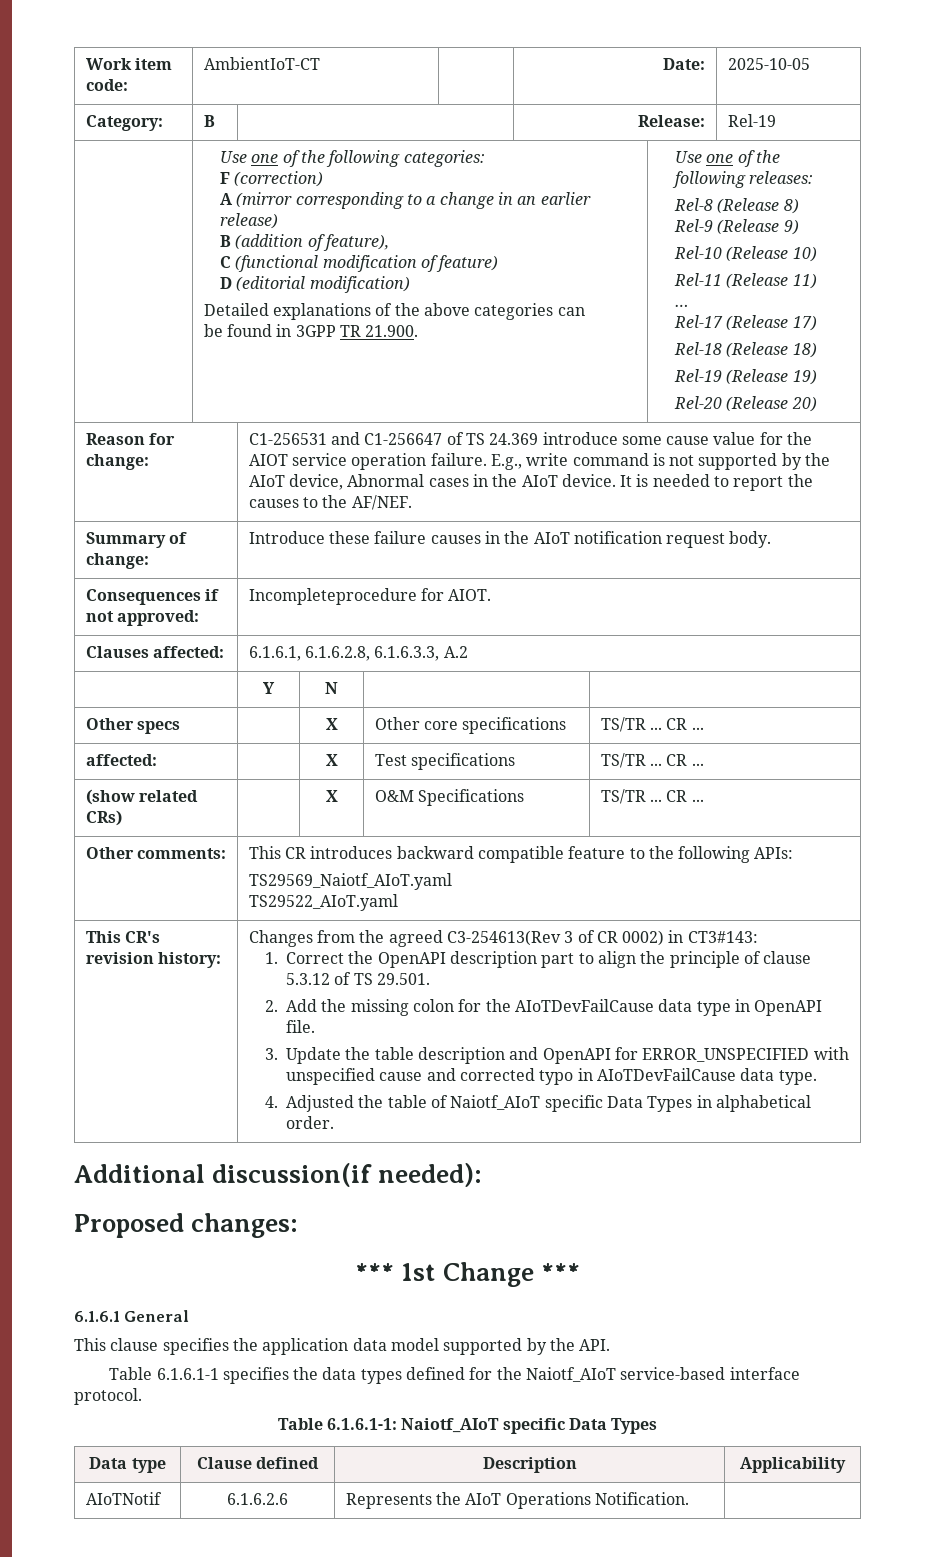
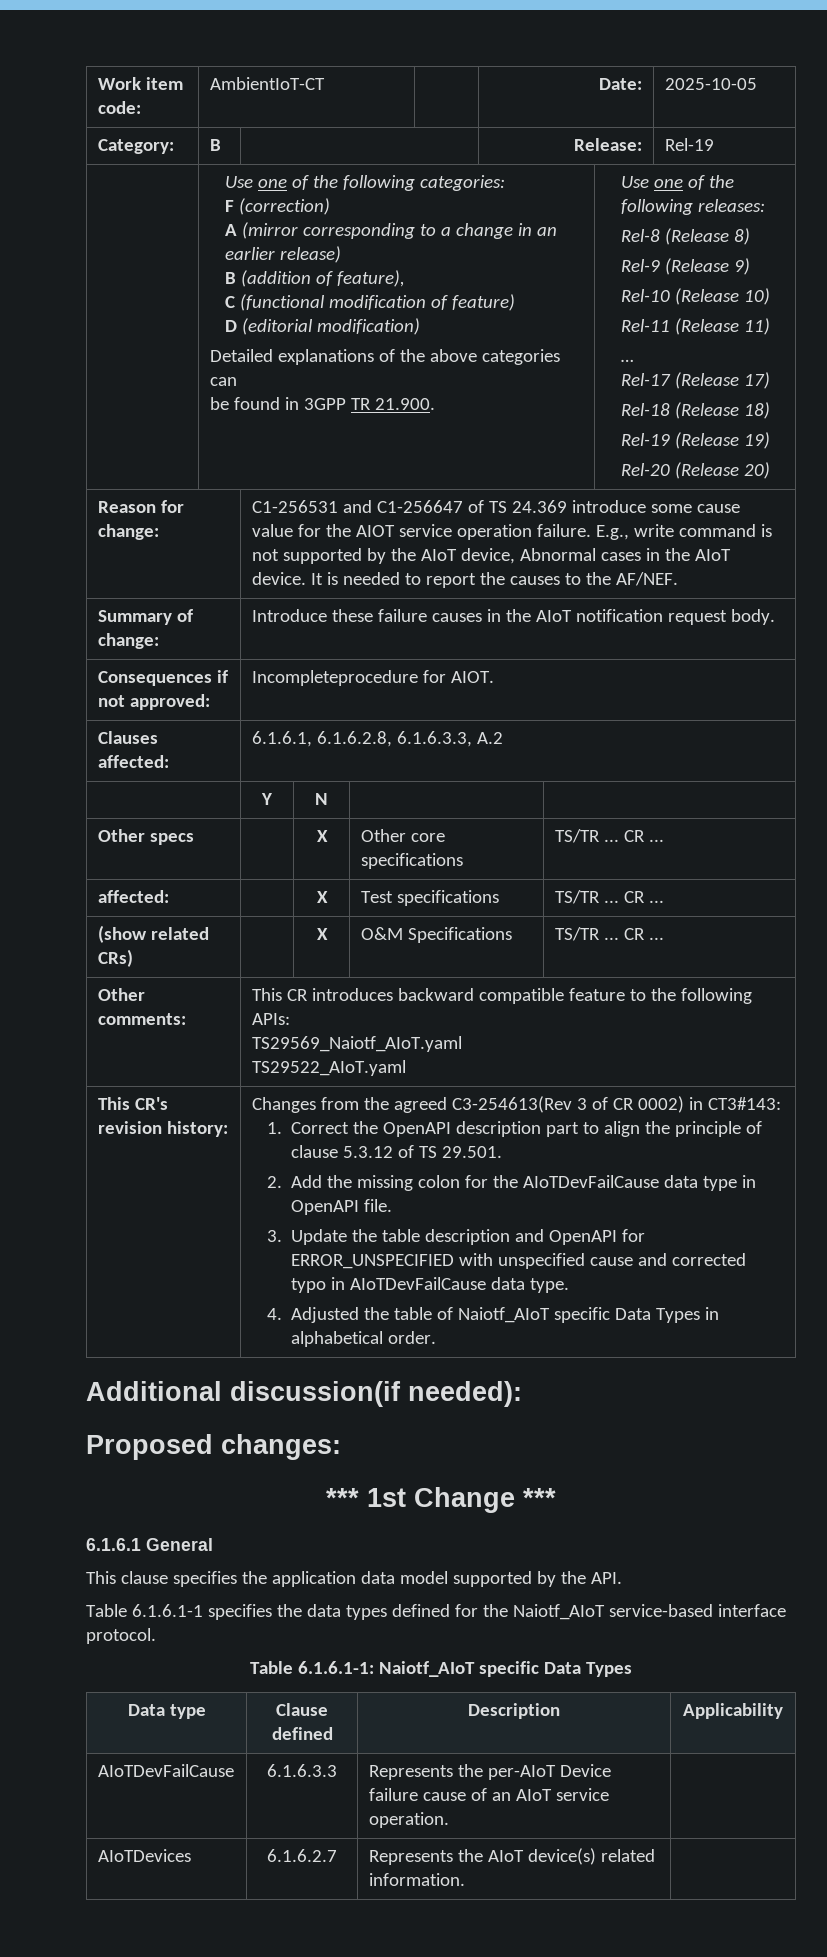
- AIoTNotif | 6.1.6.2.6 | Represents the AIoT Operations Notification. |
+ AIoTDevFailCause | 6.1.6.3.3 | Represents the per-AIoT Device failure cause of an AIoT service operation. |
+ AIoTDevices | 6.1.6.2.7 | Represents the AIoT device(s) related information. |

